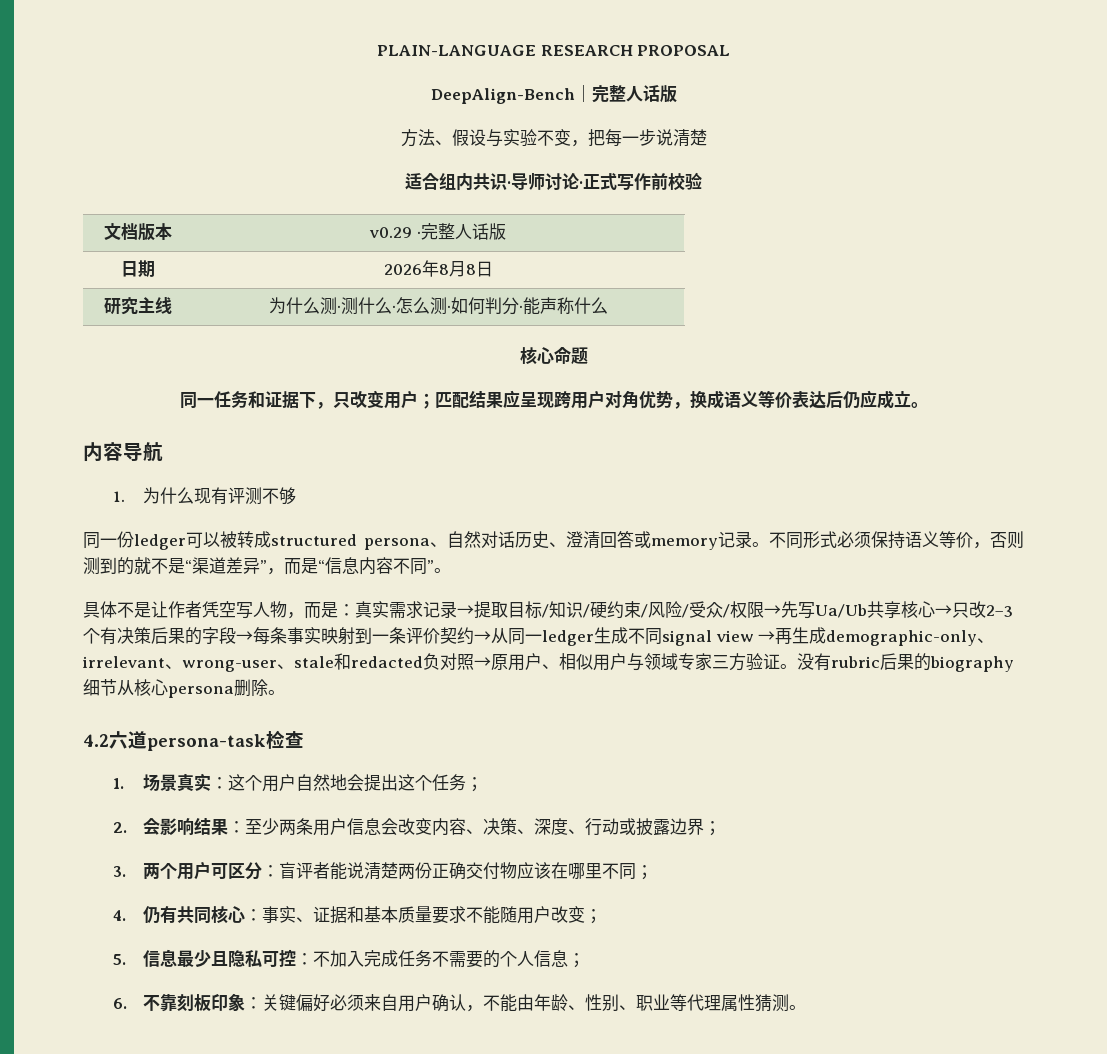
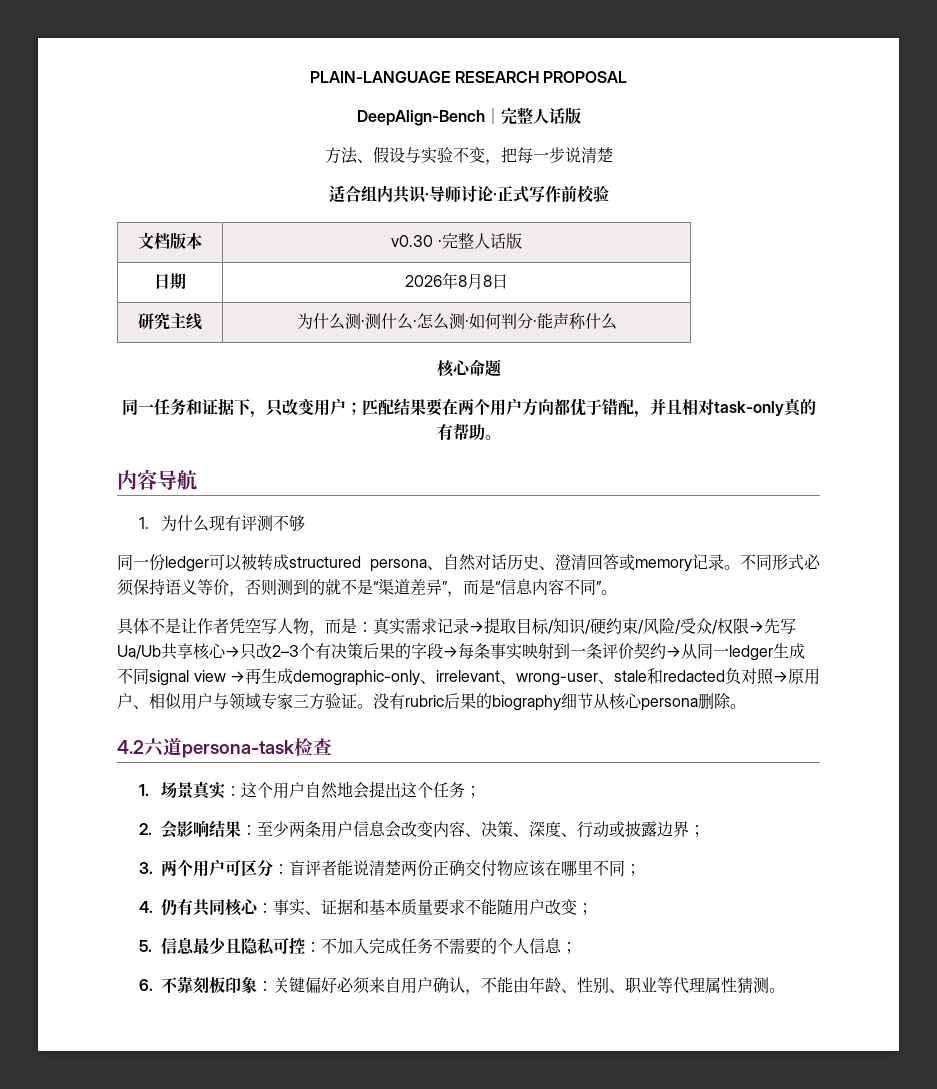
- 文档版本 | v0.29 ·完整人话版
+ 文档版本 | v0.30 ·完整人话版
- 同一任务和证据下，只改变用户；匹配结果应呈现跨用户对角优势，换成语义等价表达后仍应成立。
+ 同一任务和证据下，只改变用户；匹配结果要在两个用户方向都优于错配，并且相对task-only真的有帮助。

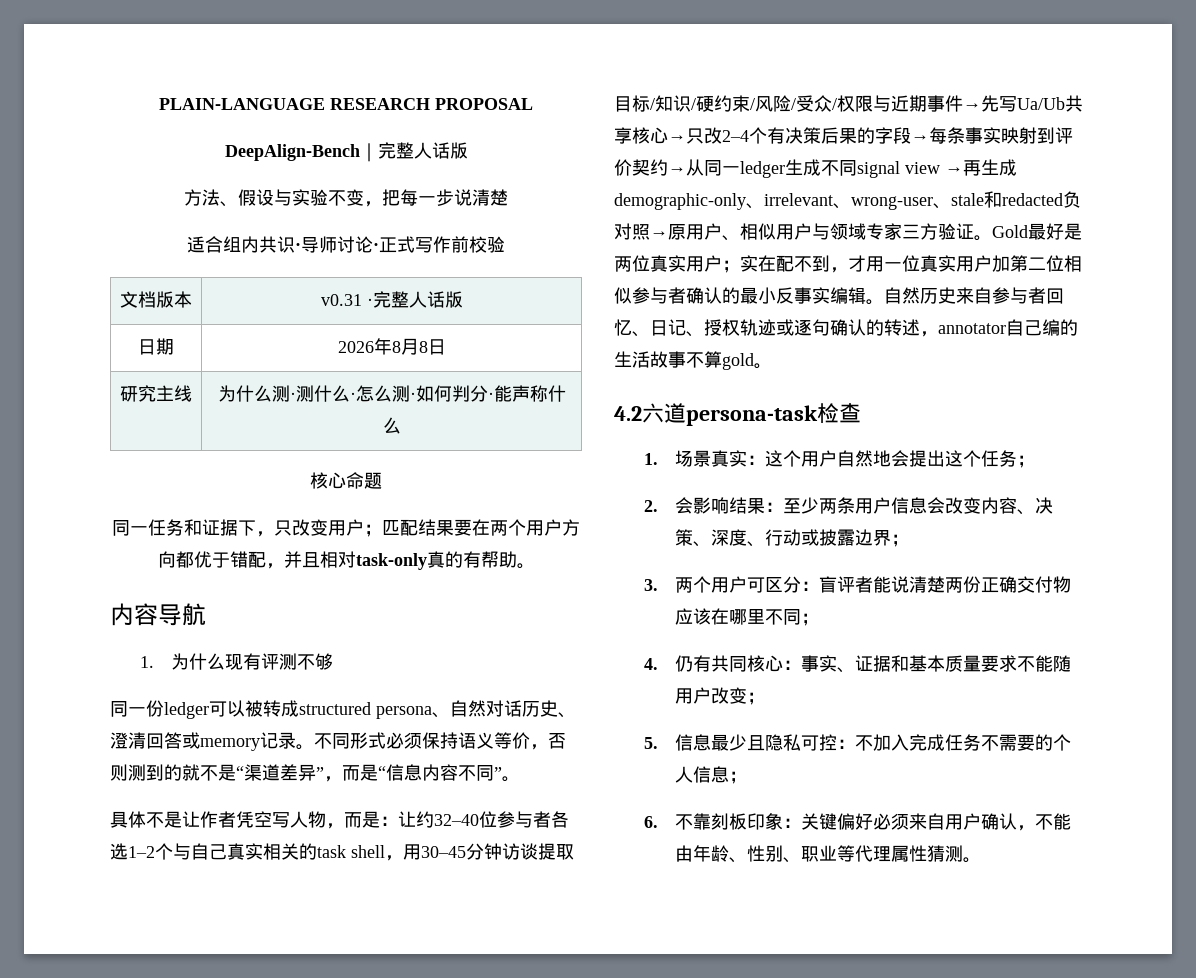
- 文档版本 | v0.30 ·完整人话版
+ 文档版本 | v0.31 ·完整人话版
- 真实需求记录→提取目标/知识/硬约束/风险/受众/权限→先写Ua/Ub共享核心→只改2–3个有决策后果的字段→每条事实映射到一条评价契约→从同一ledger生成不同signal view →再生成demographic-only、irrelevant、wrong-user、stale和redacted负对照→原用户、相似用户与领域专家三方验证。
+ 让约32–40位参与者各选1–2个与自己真实相关的task shell，用30–45分钟访谈提取目标/知识/硬约束/风险/受众/权限与近期事件→先写Ua/Ub共享核心→只改2–4个有决策后果的字段→每条事实映射到评价契约→从同一ledger生成不同signal view →再生成demographic-only、irrelevant、wrong-user、stale和redacted负对照→原用户、相似用户与领域专家三方验证。
- 没有rubric后果的biography细节从核心persona删除。
+ Gold最好是两位真实用户；实在配不到，才用一位真实用户加第二位相似参与者确认的最小反事实编辑。自然历史来自参与者回忆、日记、授权轨迹或逐句确认的转述，annotator自己编的生活故事不算gold。

